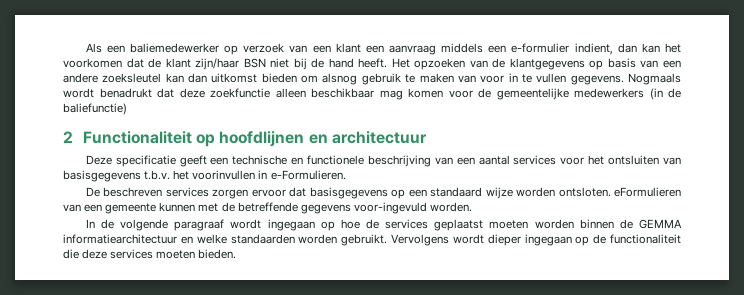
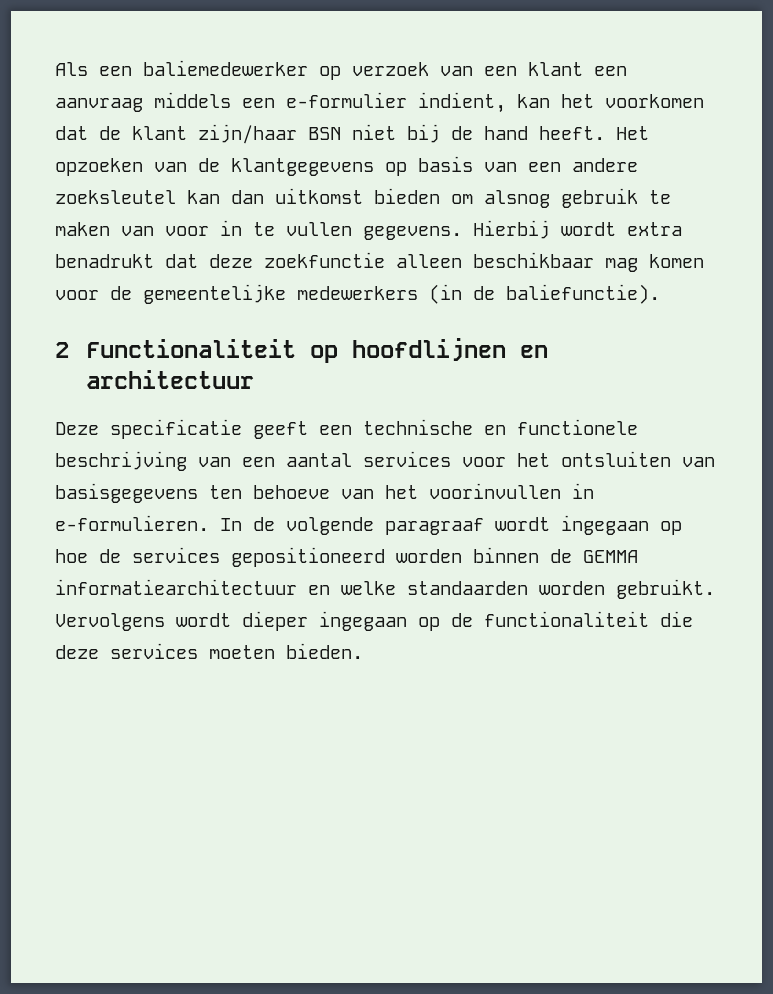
- Als een baliemedewerker op verzoek van een klant een aanvraag middels een e-formulier indient, dan kan het voorkomen dat de klant zijn/haar BSN niet bij de hand heeft.
+ Als een baliemedewerker op verzoek van een klant een aanvraag middels een e-formulier indient, kan het voorkomen dat de klant zijn/haar BSN niet bij de hand heeft.
- Nogmaals wordt benadrukt dat deze zoekfunctie alleen beschikbaar mag komen voor de gemeentelijke medewerkers (in de baliefunctie)
+ Hierbij wordt extra benadrukt dat deze zoekfunctie alleen beschikbaar mag komen voor de gemeentelijke medewerkers (in de baliefunctie).
- Deze specificatie geeft een technische en functionele beschrijving van een aantal services voor het ontsluiten van basisgegevens t.b.v. het voorinvullen in e-Formulieren.
- De beschreven services zorgen ervoor dat basisgegevens op een standaard wijze worden ontsloten. eFormulieren van een gemeente kunnen met de betreffende gegevens voor-ingevuld worden.
- In de volgende paragraaf wordt ingegaan op hoe de services geplaatst moeten worden binnen de GEMMA informatiearchitectuur en welke standaarden worden gebruikt.
+ Deze specificatie geeft een technische en functionele beschrijving van een aantal services voor het ontsluiten van basisgegevens ten behoeve van het voorinvullen in e-formulieren. In de volgende paragraaf wordt ingegaan op hoe de services gepositioneerd worden binnen de GEMMA informatiearchitectuur en welke standaarden worden gebruikt.

